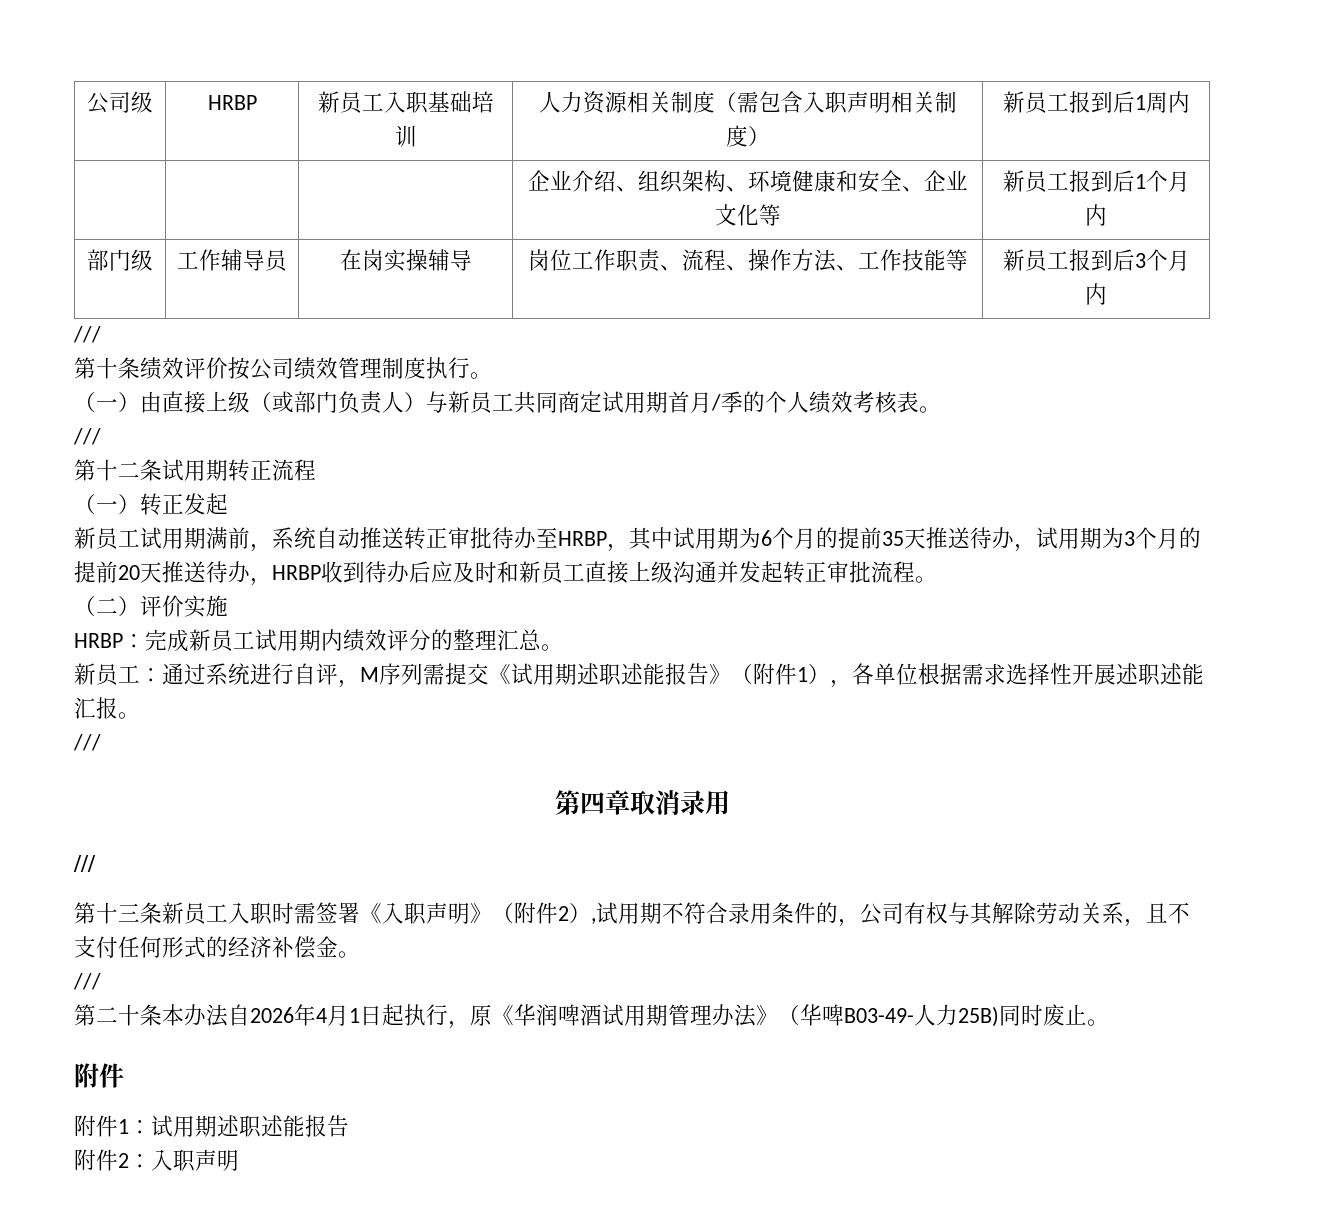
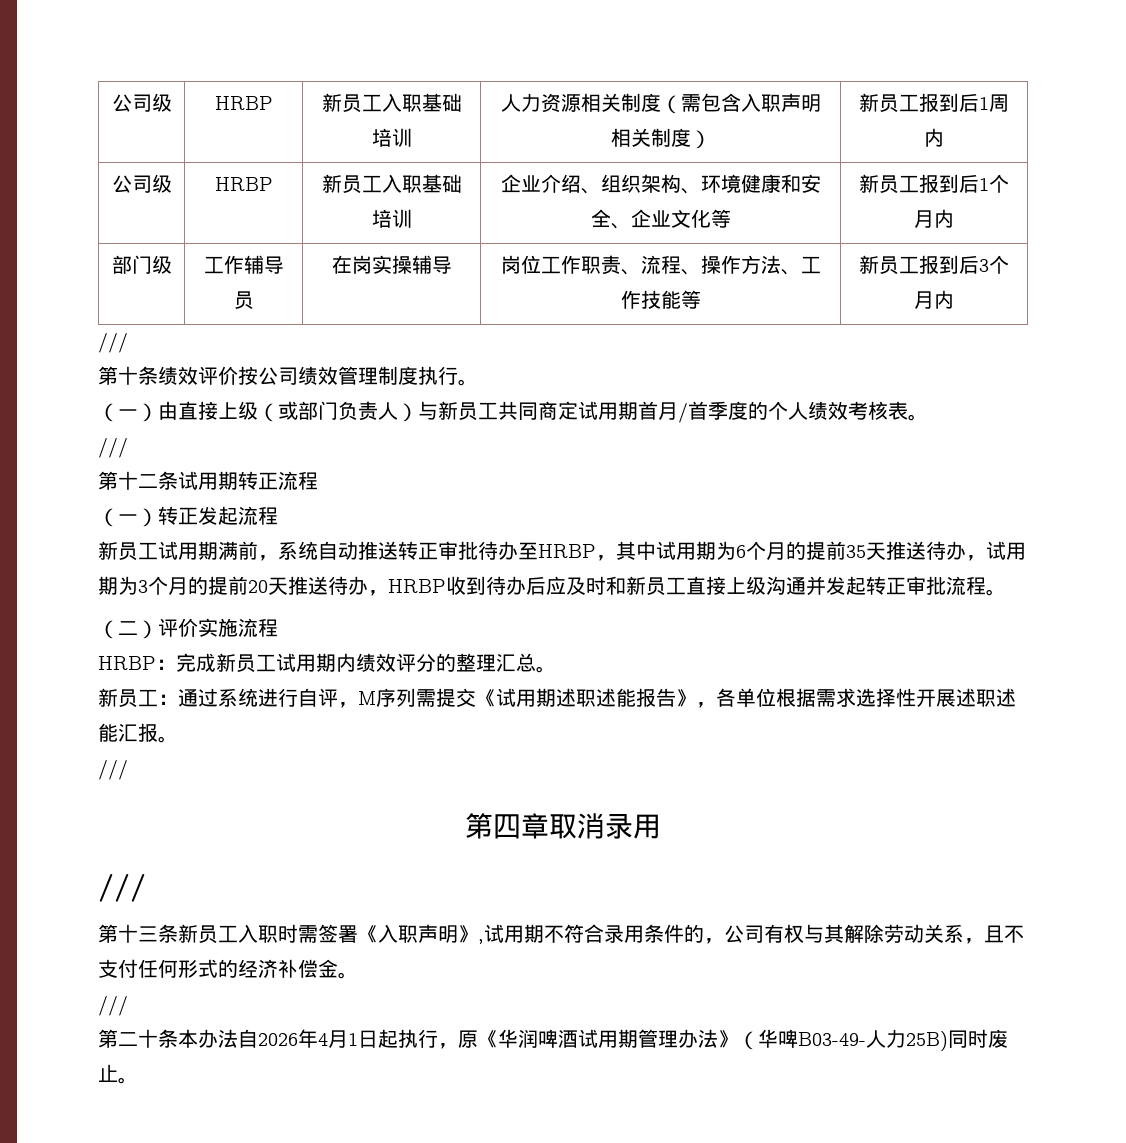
- | | | 企业介绍、组织架构、环境健康和安全、企业文化等 | 新员工报到后1个月内
+ 公司级 | HRBP | 新员工入职基础培训 | 企业介绍、组织架构、环境健康和安全、企业文化等 | 新员工报到后1个月内
- （一）由直接上级（或部门负责人）与新员工共同商定试用期首月/季的个人绩效考核表。
+ （一）由直接上级（或部门负责人）与新员工共同商定试用期首月/首季度的个人绩效考核表。
- （一）转正发起
+ （一）转正发起流程
- （二）评价实施
+ （二）评价实施流程
- 新员工：通过系统进行自评，M序列需提交《试用期述职述能报告》（附件1），各单位根据需求选择性开展述职述能汇报。
+ 新员工：通过系统进行自评，M序列需提交《试用期述职述能报告》，各单位根据需求选择性开展述职述能汇报。
- 第十三条新员工入职时需签署《入职声明》（附件2）,试用期不符合录用条件的，公司有权与其解除劳动关系，且不支付任何形式的经济补偿金。
+ 第十三条新员工入职时需签署《入职声明》,试用期不符合录用条件的，公司有权与其解除劳动关系，且不支付任何形式的经济补偿金。
  第二十条本办法自2026年4月1日起执行，原《华润啤酒试用期管理办法》（华啤B03-49-人力25B)同时废止。
- 附件
- 附件1：试用期述职述能报告
- 附件2：入职声明

